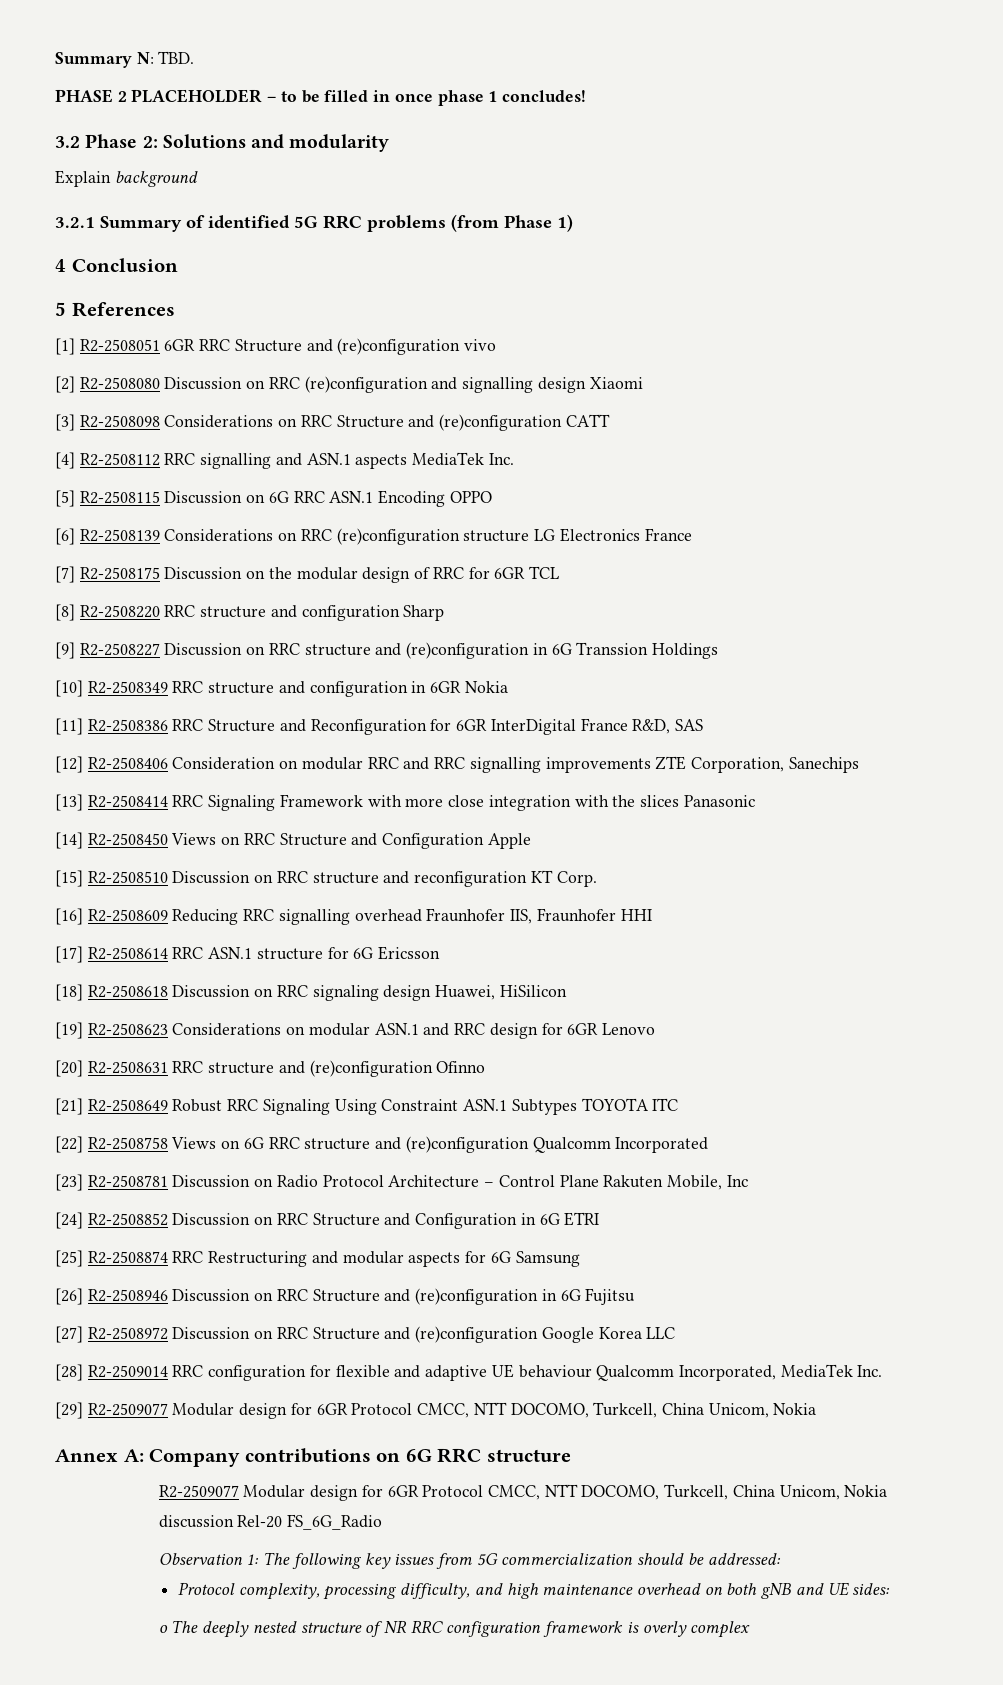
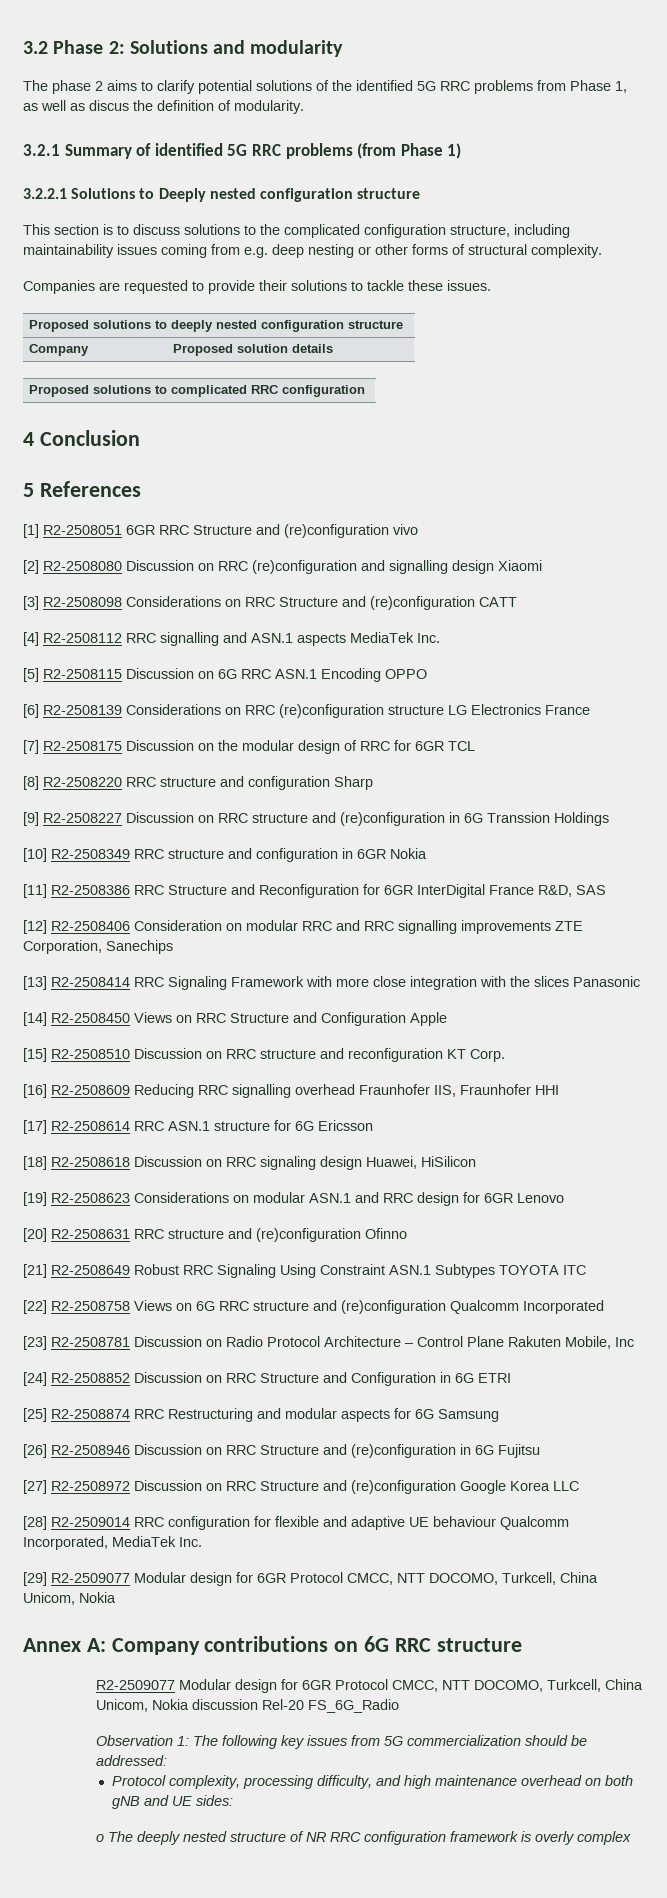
- Summary N: TBD.
- PHASE 2 PLACEHOLDER – to be filled in once phase 1 concludes!
- Explain background
+ The phase 2 aims to clarify potential solutions of the identified 5G RRC problems from Phase 1, as well as discus the definition of modularity.
+ 3.2.2.1 Solutions to Deeply nested configuration structure
+ This section is to discuss solutions to the complicated configuration structure, including maintainability issues coming from e.g. deep nesting or other forms of structural complexity.
+ Companies are requested to provide their solutions to tackle these issues.
+ Proposed solutions to deeply nested configuration structure
+ Company | Proposed solution details
+ Proposed solutions to complicated RRC configuration

